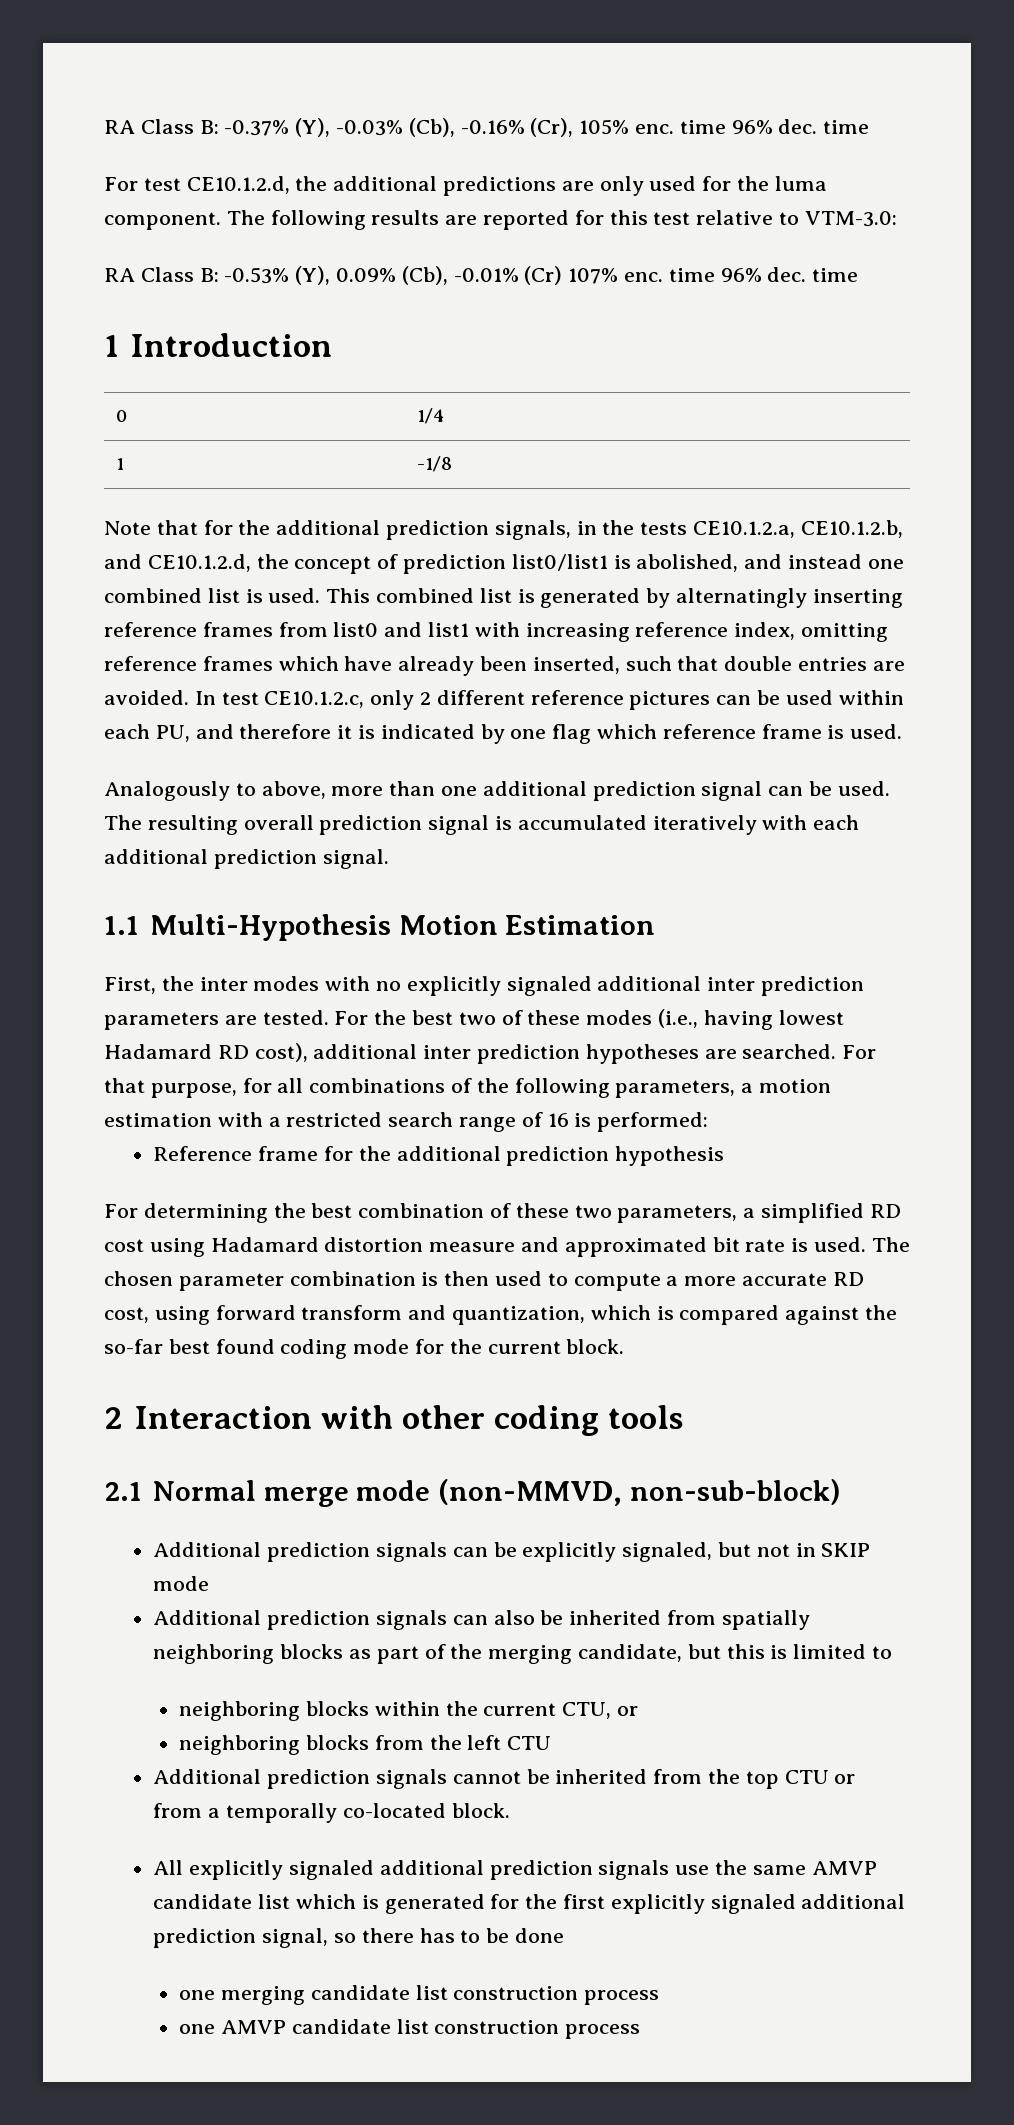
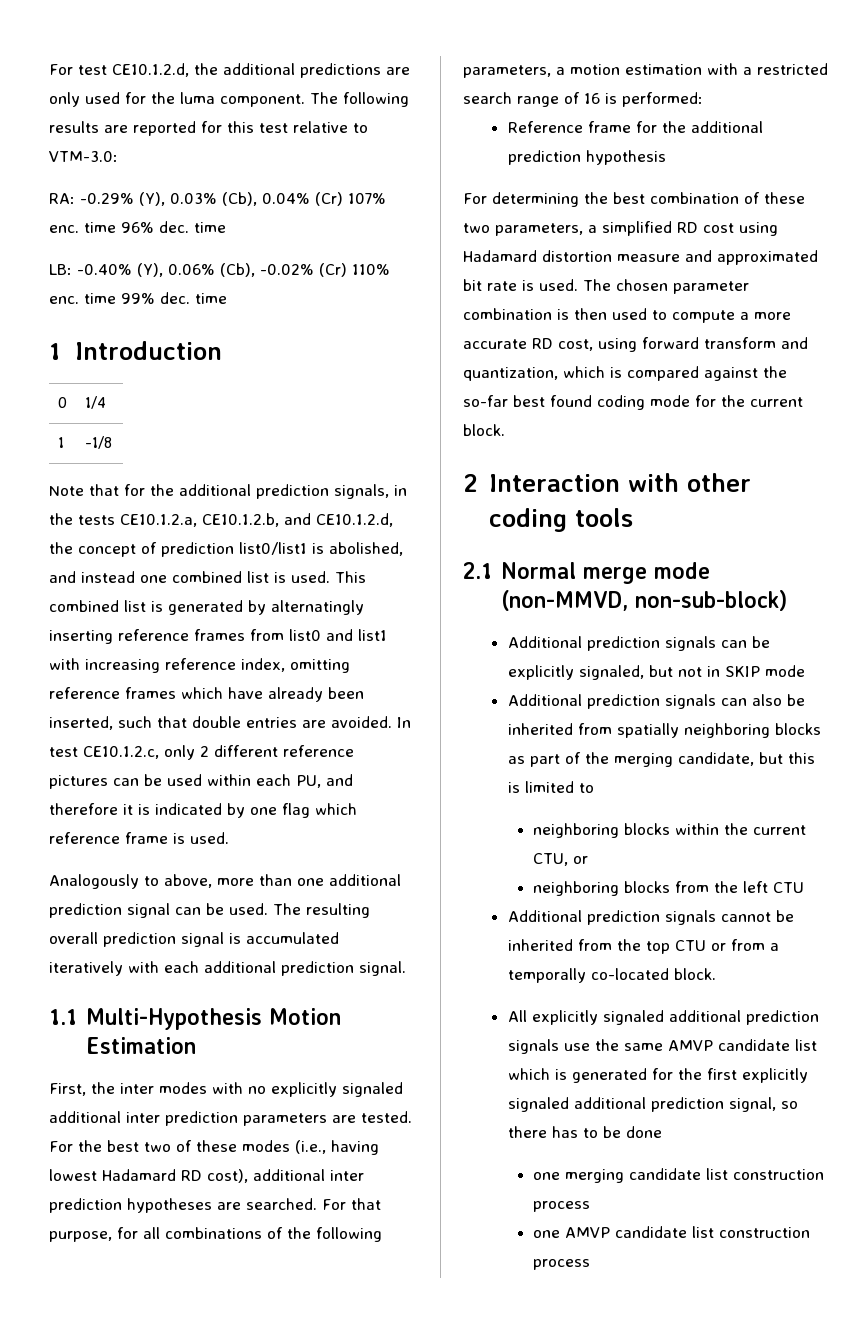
- RA Class B: -0.37% (Y), -0.03% (Cb), -0.16% (Cr), 105% enc. time 96% dec. time
- RA Class B: -0.53% (Y), 0.09% (Cb), -0.01% (Cr) 107% enc. time 96% dec. time
+ RA: -0.29% (Y), 0.03% (Cb), 0.04% (Cr) 107% enc. time 96% dec. time
+ LB: -0.40% (Y), 0.06% (Cb), -0.02% (Cr) 110% enc. time 99% dec. time

